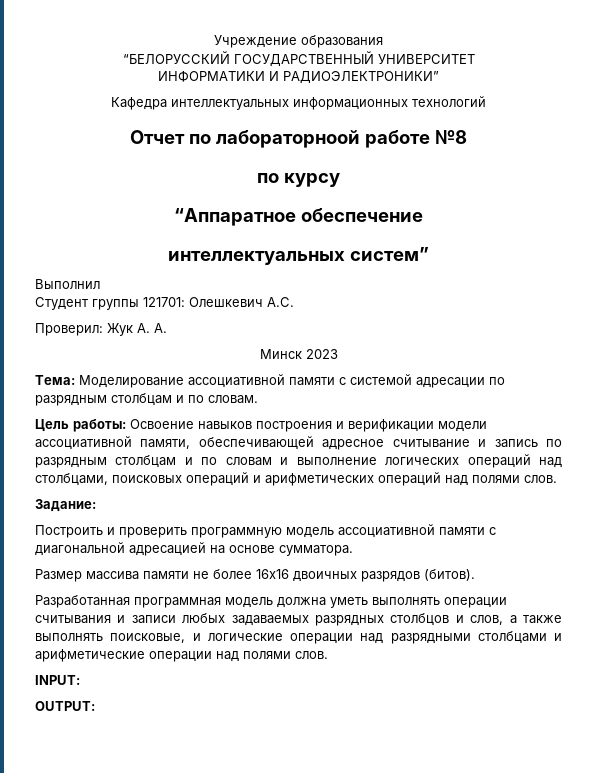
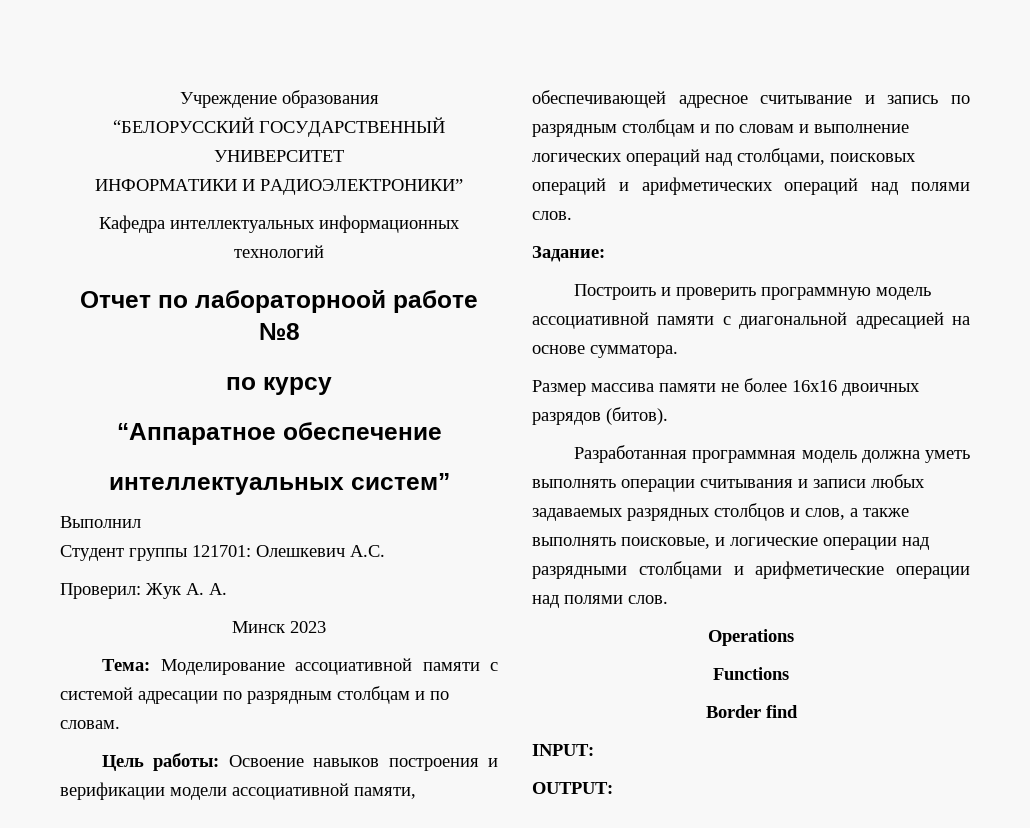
+ Operations
+ Functions
+ Border find

